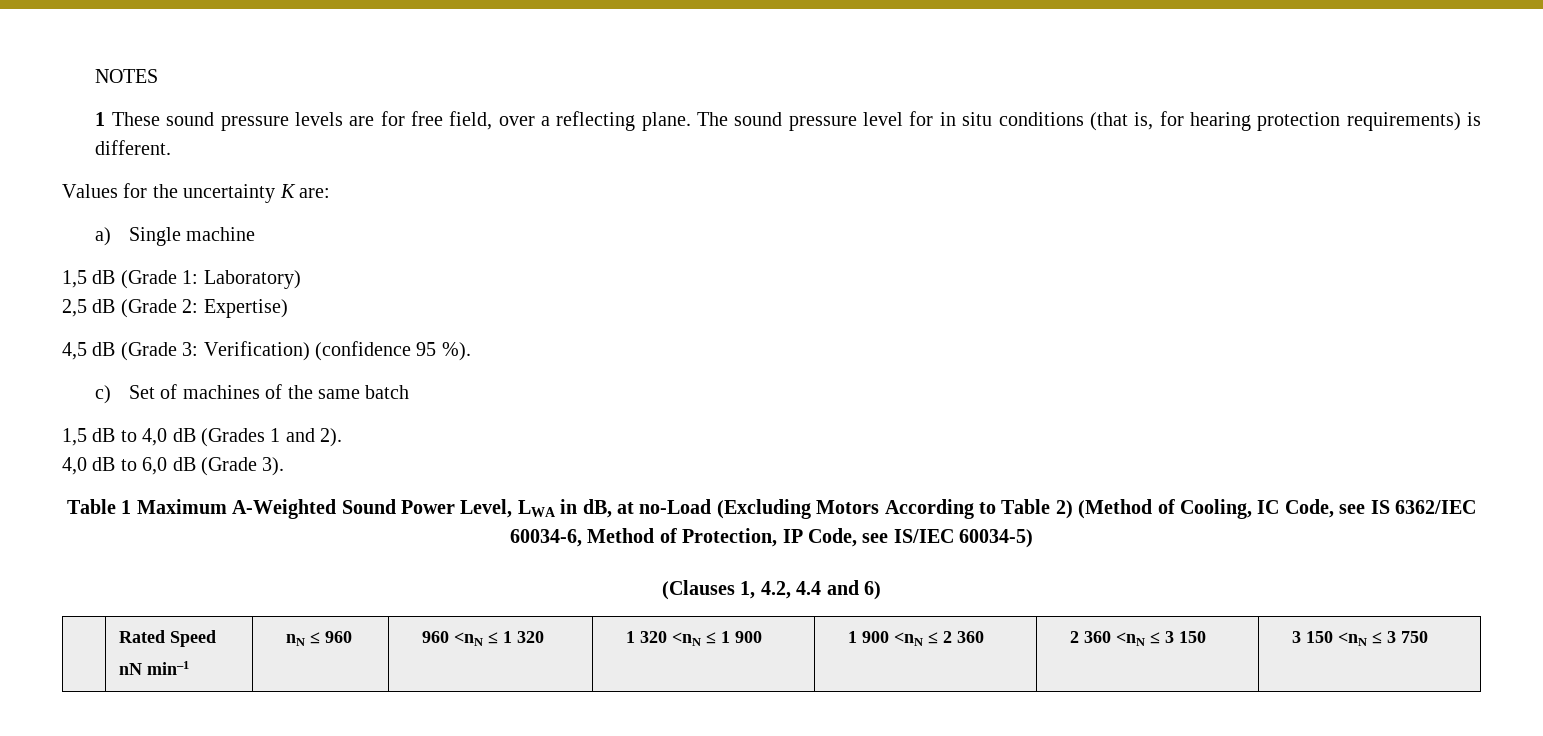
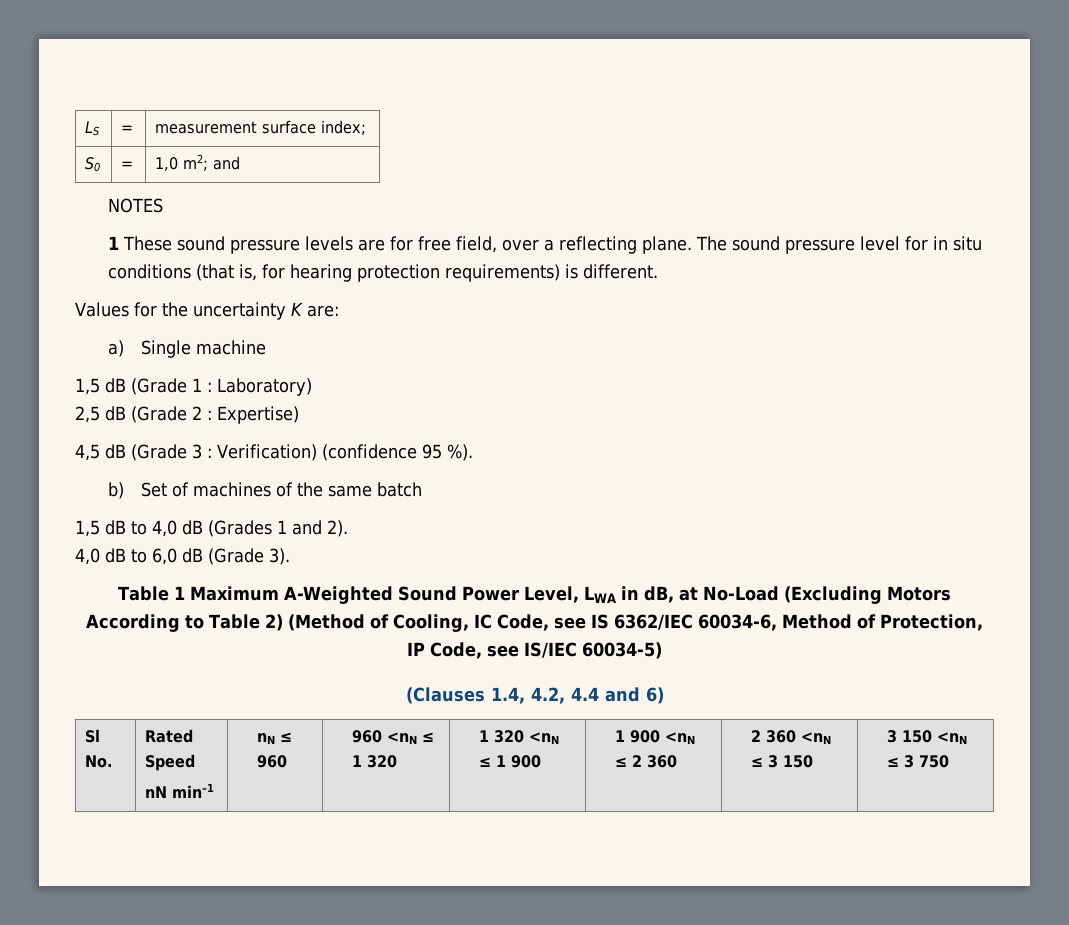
+ LS | = | measurement surface index;
+ S0 | = | 1,0 m2; and
- 1,5 dB (Grade 1: Laboratory)
+ 1,5 dB (Grade 1 : Laboratory)
- 2,5 dB (Grade 2: Expertise)
+ 2,5 dB (Grade 2 : Expertise)
- 4,5 dB (Grade 3: Verification) (confidence 95 %).
+ 4,5 dB (Grade 3 : Verification) (confidence 95 %).
- c) Set of machines of the same batch
+ b) Set of machines of the same batch
- Table 1 Maximum A-Weighted Sound Power Level, LWA in dB, at no-Load (Excluding Motors According to Table 2) (Method of Cooling, IC Code, see IS 6362/IEC 60034-6, Method of Protection, IP Code, see IS/IEC 60034-5)
+ Table 1 Maximum A-Weighted Sound Power Level, LWA in dB, at No-Load (Excluding Motors According to Table 2) (Method of Cooling, IC Code, see IS 6362/IEC 60034-6, Method of Protection, IP Code, see IS/IEC 60034-5)
- (Clauses 1, 4.2, 4.4 and 6)
+ (Clauses 1.4, 4.2, 4.4 and 6)
- | Rated Speed
+ Sl No. | Rated Speed

